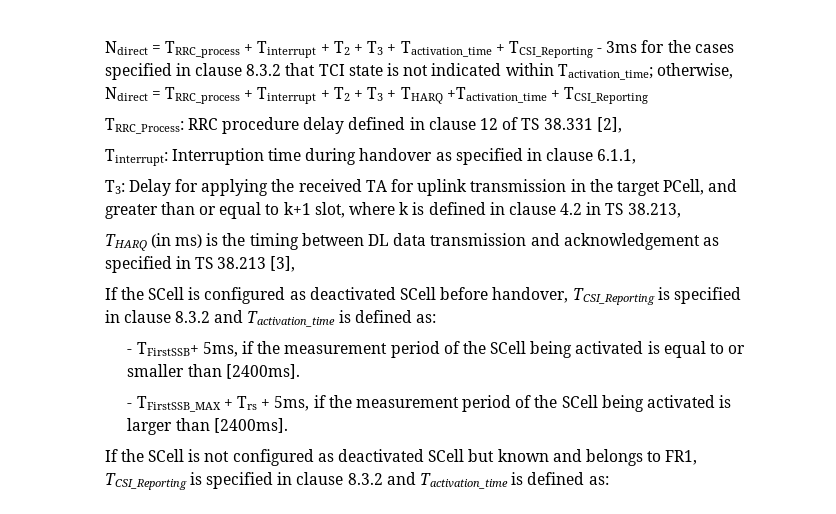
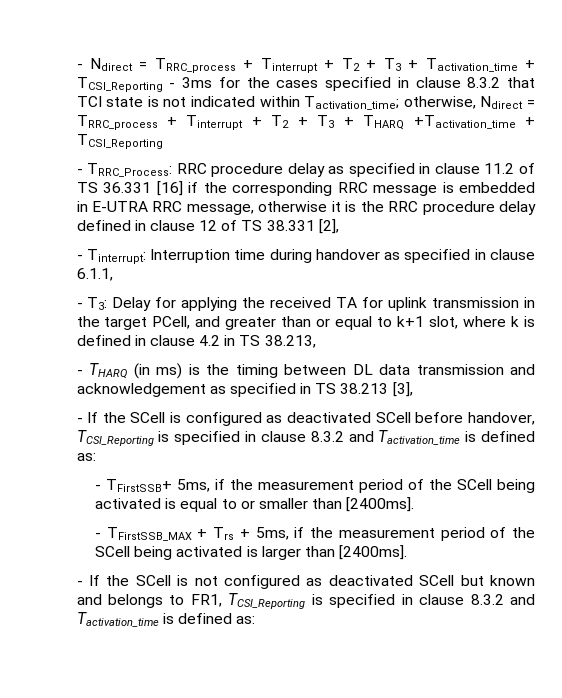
- Ndirect = TRRC_process + Tinterrupt + T2 + T3 + Tactivation_time + TCSI_Reporting - 3ms for the cases specified in clause 8.3.2 that TCI state is not indicated within Tactivation_time; otherwise, Ndirect = TRRC_process + Tinterrupt + T2 + T3 + THARQ +Tactivation_time + TCSI_Reporting
+ - Ndirect = TRRC_process + Tinterrupt + T2 + T3 + Tactivation_time + TCSI_Reporting - 3ms for the cases specified in clause 8.3.2 that TCI state is not indicated within Tactivation_time; otherwise, Ndirect = TRRC_process + Tinterrupt + T2 + T3 + THARQ +Tactivation_time + TCSI_Reporting
- TRRC_Process: RRC procedure delay defined in clause 12 of TS 38.331 [2],
+ - TRRC_Process: RRC procedure delay as specified in clause 11.2 of TS 36.331 [16] if the corresponding RRC message is embedded in E-UTRA RRC message, otherwise it is the RRC procedure delay defined in clause 12 of TS 38.331 [2],
- Tinterrupt: Interruption time during handover as specified in clause 6.1.1,
+ - Tinterrupt: Interruption time during handover as specified in clause 6.1.1,
- T3: Delay for applying the received TA for uplink transmission in the target PCell, and greater than or equal to k+1 slot, where k is defined in clause 4.2 in TS 38.213,
+ - T3: Delay for applying the received TA for uplink transmission in the target PCell, and greater than or equal to k+1 slot, where k is defined in clause 4.2 in TS 38.213,
- THARQ (in ms) is the timing between DL data transmission and acknowledgement as specified in TS 38.213 [3],
+ - THARQ (in ms) is the timing between DL data transmission and acknowledgement as specified in TS 38.213 [3],
- If the SCell is configured as deactivated SCell before handover, TCSI_Reporting is specified in clause 8.3.2 and Tactivation_time is defined as:
+ - If the SCell is configured as deactivated SCell before handover, TCSI_Reporting is specified in clause 8.3.2 and Tactivation_time is defined as:
- If the SCell is not configured as deactivated SCell but known and belongs to FR1, TCSI_Reporting is specified in clause 8.3.2 and Tactivation_time is defined as:
+ - If the SCell is not configured as deactivated SCell but known and belongs to FR1, TCSI_Reporting is specified in clause 8.3.2 and Tactivation_time is defined as:

